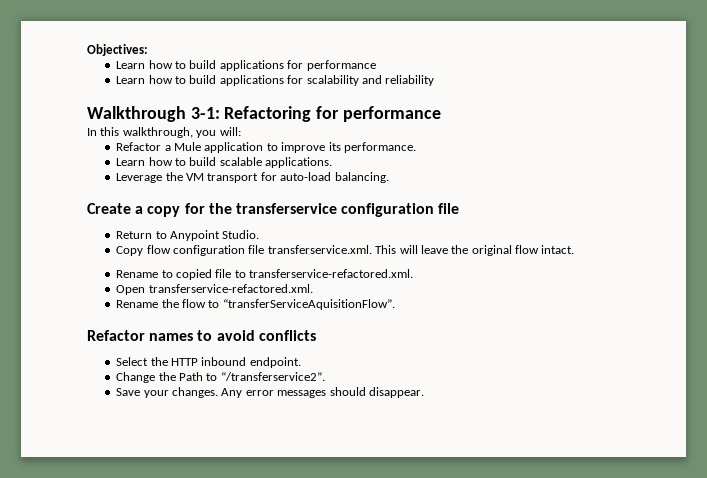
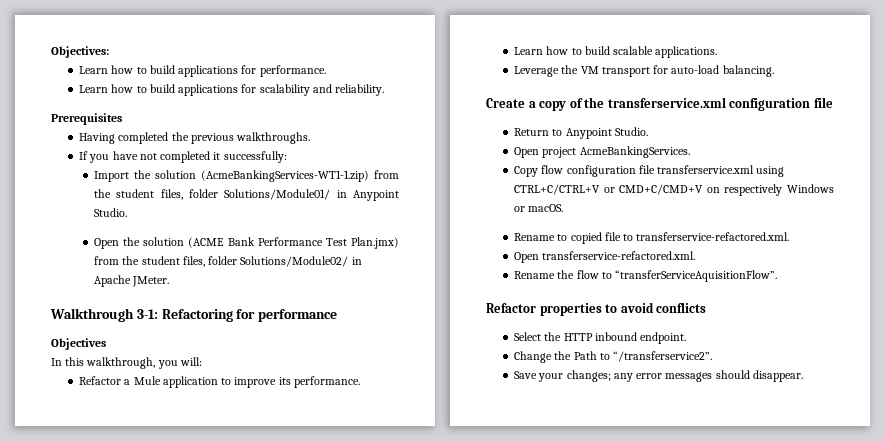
- Learn how to build applications for performance
+ Learn how to build applications for performance.
- Learn how to build applications for scalability and reliability
+ Learn how to build applications for scalability and reliability.
+ Prerequisites
+ Having completed the previous walkthroughs.
+ If you have not completed it successfully:
+ Import the solution (AcmeBankingServices-WT1-1.zip) from the student files, folder Solutions/Module01/ in Anypoint Studio.
+ Open the solution (ACME Bank Performance Test Plan.jmx) from the student files, folder Solutions/Module02/ in Apache JMeter.
+ Objectives
- Create a copy for the transferservice configuration file
+ Create a copy of the transferservice.xml configuration file
+ Open project AcmeBankingServices.
- Copy flow configuration file transferservice.xml. This will leave the original flow intact.
+ Copy flow configuration file transferservice.xml using CTRL+C/CTRL+V or CMD+C/CMD+V on respectively Windows or macOS.
- Refactor names to avoid conflicts
+ Refactor properties to avoid conflicts
- Save your changes. Any error messages should disappear.
+ Save your changes; any error messages should disappear.

